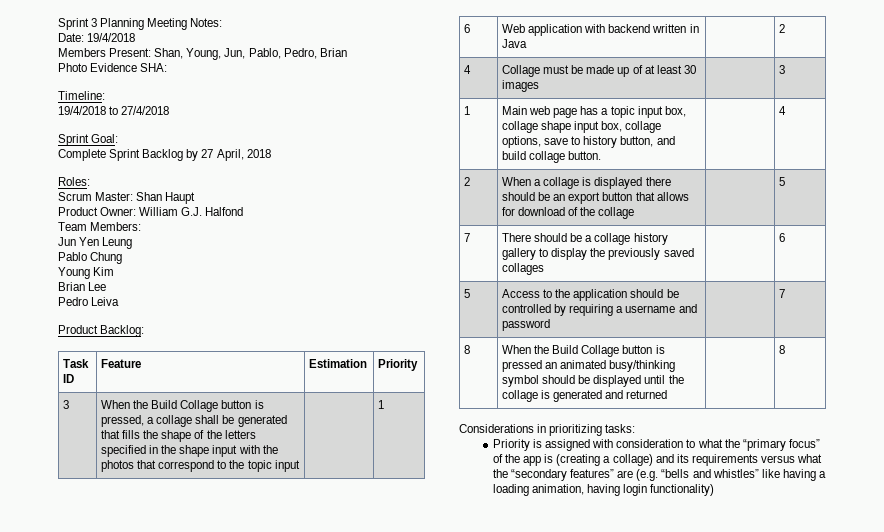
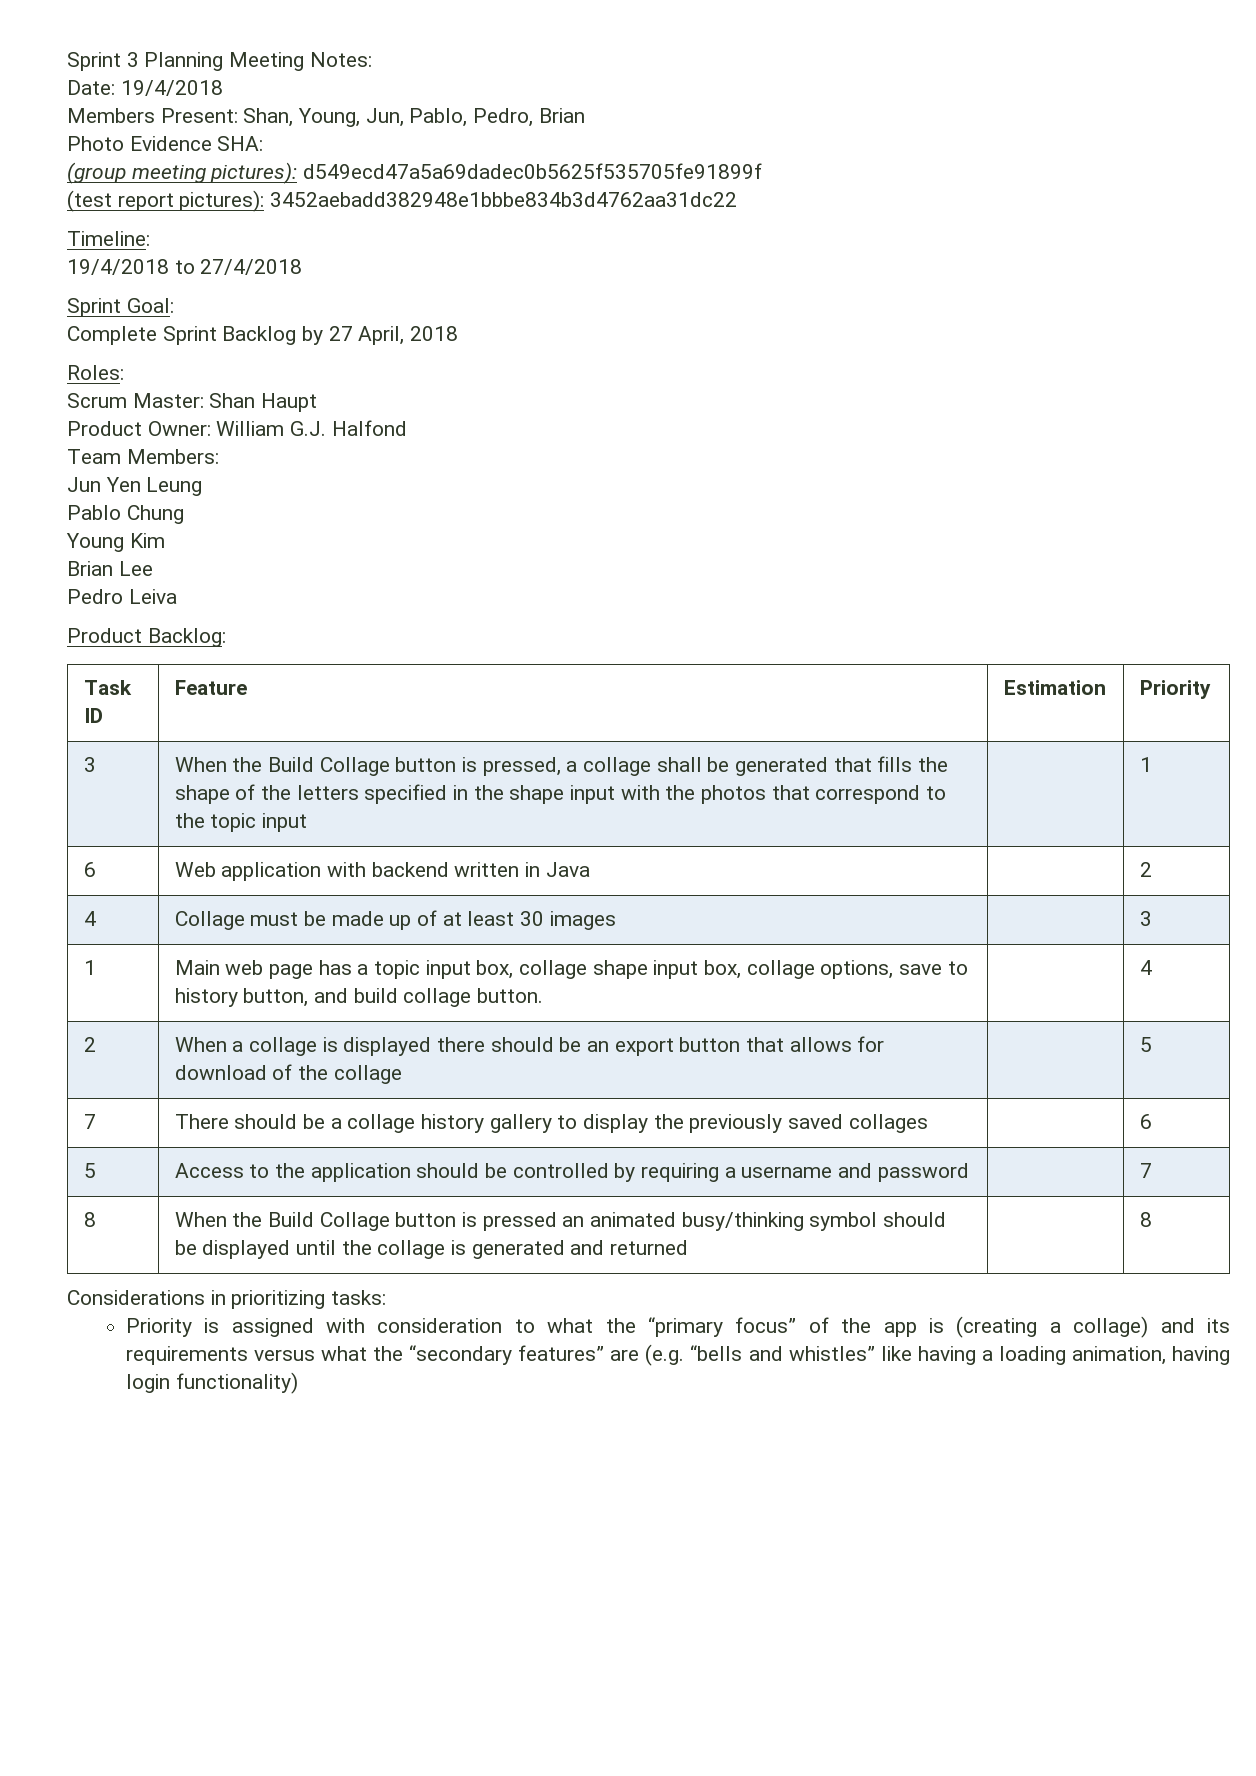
+ (group meeting pictures): d549ecd47a5a69dadec0b5625f535705fe91899f
+ (test report pictures): 3452aebadd382948e1bbbe834b3d4762aa31dc22

